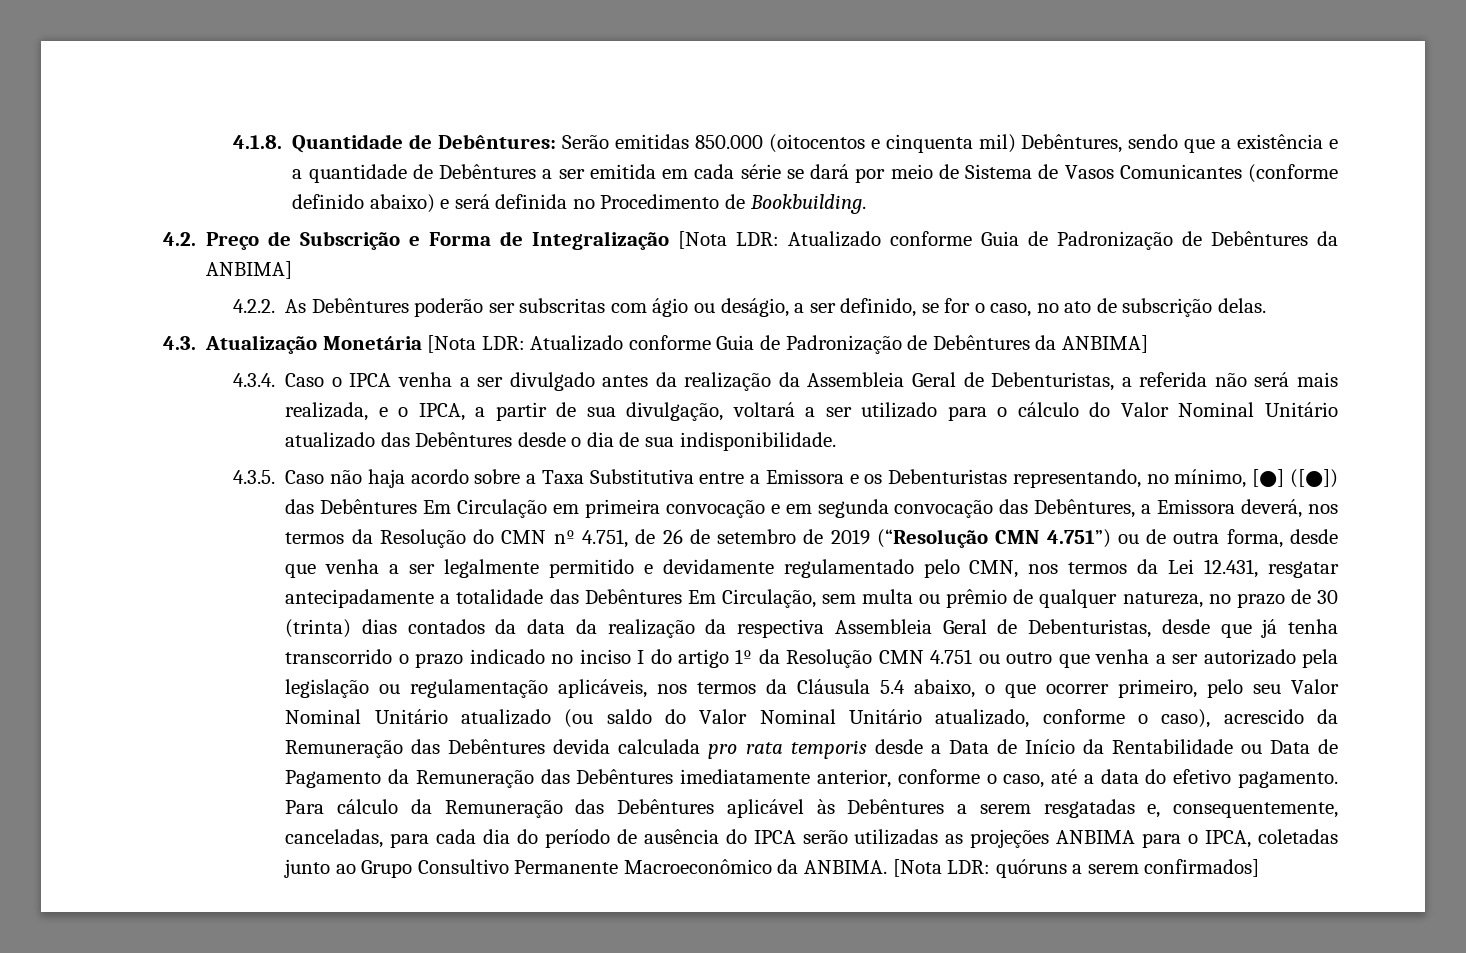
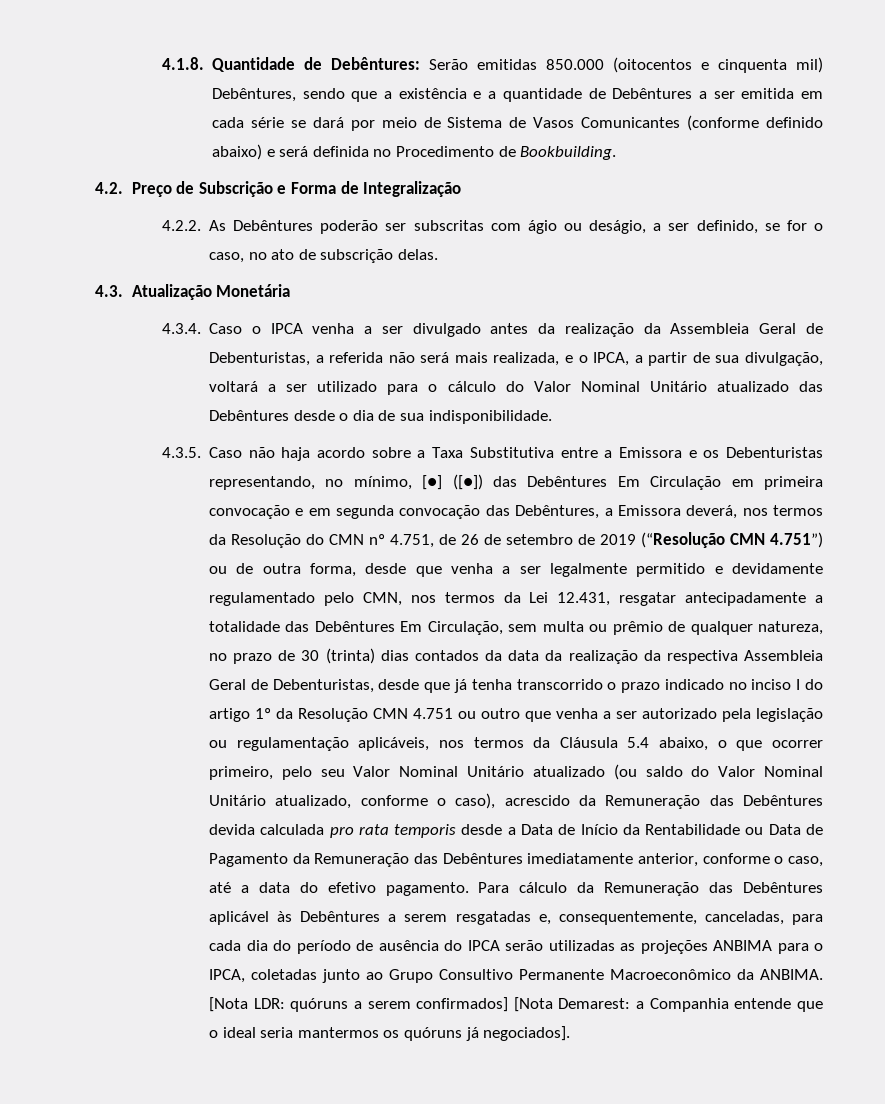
- 4.2. Preço de Subscrição e Forma de Integralização [Nota LDR: Atualizado conforme Guia de Padronização de Debêntures da ANBIMA]
+ 4.2. Preço de Subscrição e Forma de Integralização
- 4.3. Atualização Monetária [Nota LDR: Atualizado conforme Guia de Padronização de Debêntures da ANBIMA]
+ 4.3. Atualização Monetária
- [Nota LDR: quóruns a serem confirmados]
+ [Nota LDR: quóruns a serem confirmados] [Nota Demarest: a Companhia entende que o ideal seria mantermos os quóruns já negociados].

